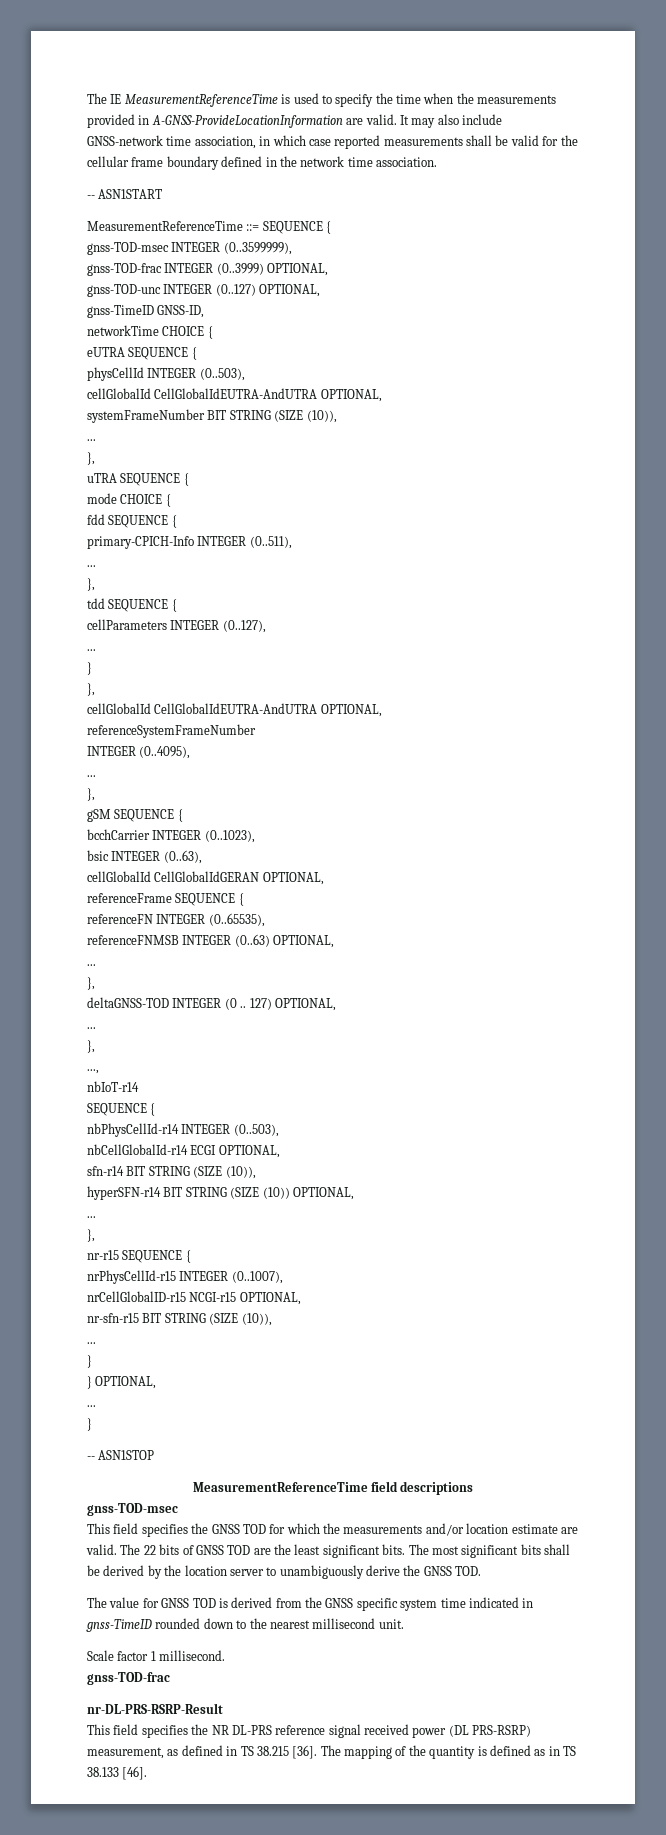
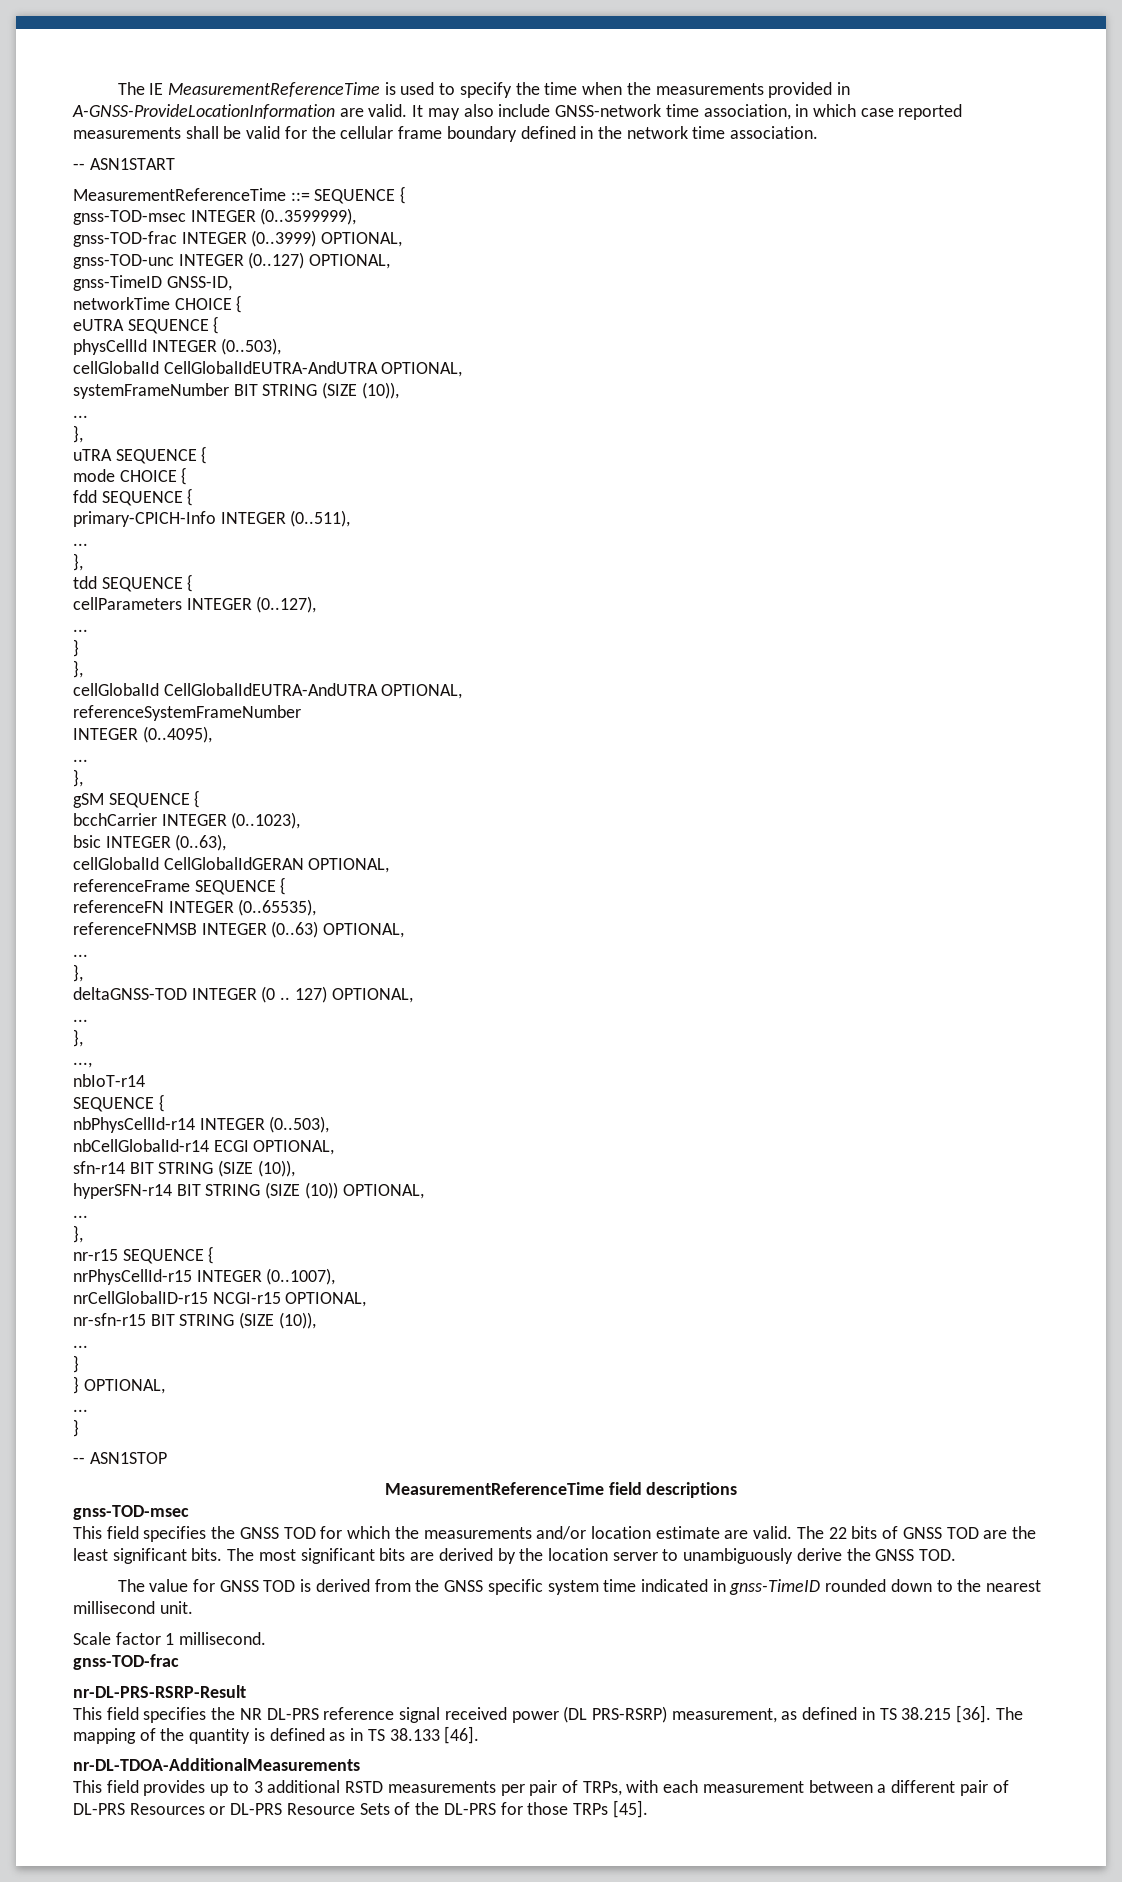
- The most significant bits shall be derived by the location server to unambiguously derive the GNSS TOD.
+ The most significant bits are derived by the location server to unambiguously derive the GNSS TOD.
+ nr-DL-TDOA-AdditionalMeasurements
+ This field provides up to 3 additional RSTD measurements per pair of TRPs, with each measurement between a different pair of DL-PRS Resources or DL-PRS Resource Sets of the DL-PRS for those TRPs [45].

